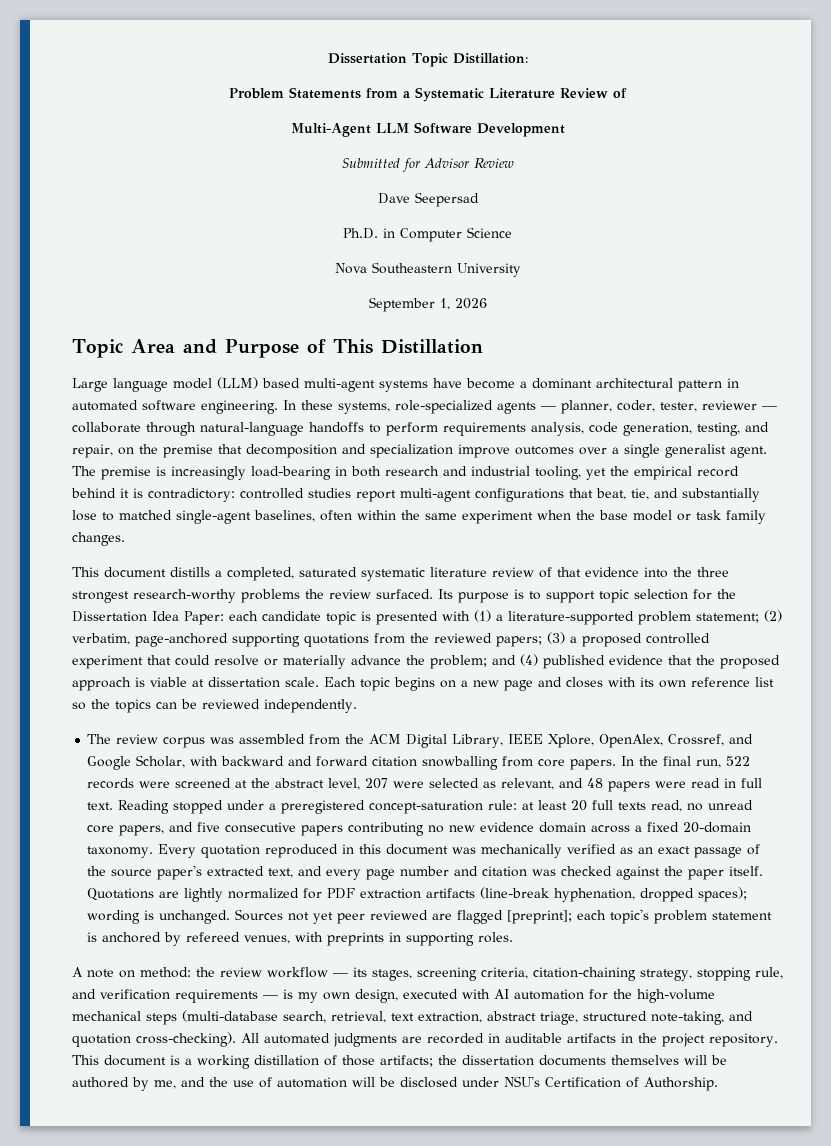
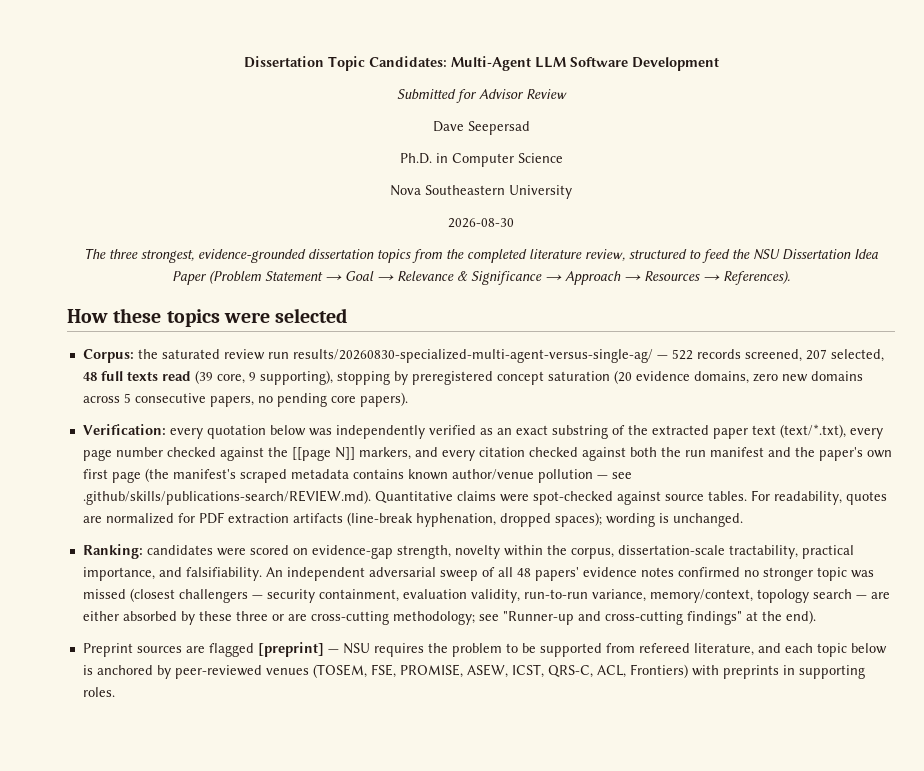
- Dissertation Topic Distillation:
- Problem Statements from a Systematic Literature Review of
- Multi-Agent LLM Software Development
+ Dissertation Topic Candidates: Multi-Agent LLM Software Development
- September 1, 2026
- Topic Area and Purpose of This Distillation
- Large language model (LLM) based multi-agent systems have become a dominant architectural pattern in automated software engineering. In these systems, role-specialized agents — planner, coder, tester, reviewer — collaborate through natural-language handoffs to perform requirements analysis, code generation, testing, and repair, on the premise that decomposition and specialization improve outcomes over a single generalist agent. The premise is increasingly load-bearing in both research and industrial tooling, yet the empirical record behind it is contradictory: controlled studies report multi-agent configurations that beat, tie, and substantially lose to matched single-agent baselines, often within the same experiment when the base model or task family changes.
- This document distills a completed, saturated systematic literature review of that evidence into the three strongest research-worthy problems the review surfaced. Its purpose is to support topic selection for the Dissertation Idea Paper: each candidate topic is presented with (1) a literature-supported problem statement; (2) verbatim, page-anchored supporting quotations from the reviewed papers; (3) a proposed controlled experiment that could resolve or materially advance the problem; and (4) published evidence that the proposed approach is viable at dissertation scale. Each topic begins on a new page and closes with its own reference list so the topics can be reviewed independently.
- The review corpus was assembled from the ACM Digital Library, IEEE Xplore, OpenAlex, Crossref, and Google Scholar, with backward and forward citation snowballing from core papers. In the final run, 522 records were screened at the abstract level, 207 were selected as relevant, and 48 papers were read in full text. Reading stopped under a preregistered concept-saturation rule: at least 20 full texts read, no unread core papers, and five consecutive papers contributing no new evidence domain across a fixed 20-domain taxonomy. Every quotation reproduced in this document was mechanically verified as an exact passage of the source paper's extracted text, and every page number and citation was checked against the paper itself. Quotations are lightly normalized for PDF extraction artifacts (line-break hyphenation, dropped spaces); wording is unchanged. Sources not yet peer reviewed are flagged [preprint]; each topic's problem statement is anchored by refereed venues, with preprints in supporting roles.
+ 2026-08-30
+ The three strongest, evidence-grounded dissertation topics from the completed literature review, structured to feed the NSU Dissertation Idea Paper (Problem Statement → Goal → Relevance & Significance → Approach → Resources → References).
+ How these topics were selected
+ Corpus: the saturated review run results/20260830-specialized-multi-agent-versus-single-ag/ — 522 records screened, 207 selected, 48 full texts read (39 core, 9 supporting), stopping by preregistered concept saturation (20 evidence domains, zero new domains across 5 consecutive papers, no pending core papers).
+ Verification: every quotation below was independently verified as an exact substring of the extracted paper text (text/*.txt), every page number checked against the [[page N]] markers, and every citation checked against both the run manifest and the paper's own first page (the manifest's scraped metadata contains known author/venue pollution — see .github/skills/publications-search/REVIEW.md). Quantitative claims were spot-checked against source tables. For readability, quotes are normalized for PDF extraction artifacts (line-break hyphenation, dropped spaces); wording is unchanged.
+ Ranking: candidates were scored on evidence-gap strength, novelty within the corpus, dissertation-scale tractability, practical importance, and falsifiability. An independent adversarial sweep of all 48 papers' evidence notes confirmed no stronger topic was missed (closest challengers — security containment, evaluation validity, run-to-run variance, memory/context, topology search — are either absorbed by these three or are cross-cutting methodology; see "Runner-up and cross-cutting findings" at the end).
+ Preprint sources are flagged [preprint] — NSU requires the problem to be supported from refereed literature, and each topic below is anchored by peer-reviewed venues (TOSEM, FSE, PROMISE, ASEW, ICST, QRS-C, ACL, Frontiers) with preprints in supporting roles.
- A note on method: the review workflow — its stages, screening criteria, citation-chaining strategy, stopping rule, and verification requirements — is my own design, executed with AI automation for the high-volume mechanical steps (multi-database search, retrieval, text extraction, abstract triage, structured note-taking, and quotation cross-checking). All automated judgments are recorded in auditable artifacts in the project repository. This document is a working distillation of those artifacts; the dissertation documents themselves will be authored by me, and the use of automation will be disclosed under NSU's Certification of Authorship.

